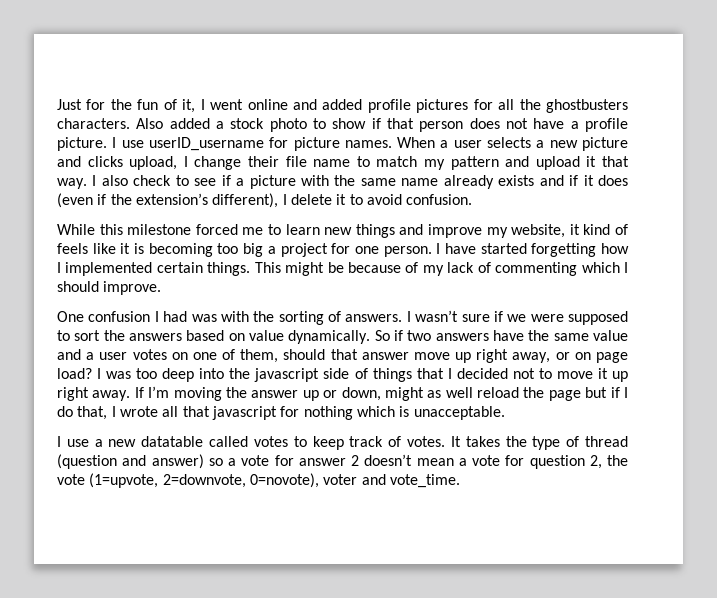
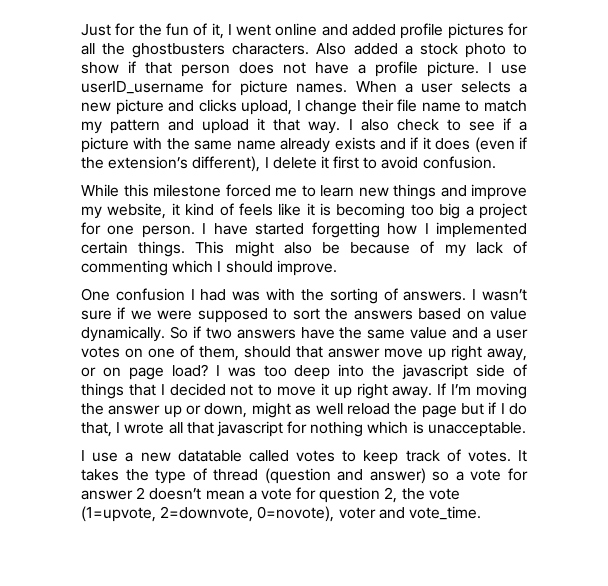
- I also check to see if a picture with the same name already exists and if it does (even if the extension’s different), I delete it to avoid confusion.
+ I also check to see if a picture with the same name already exists and if it does (even if the extension’s different), I delete it first to avoid confusion.
- This might be because of my lack of commenting which I should improve.
+ This might also be because of my lack of commenting which I should improve.

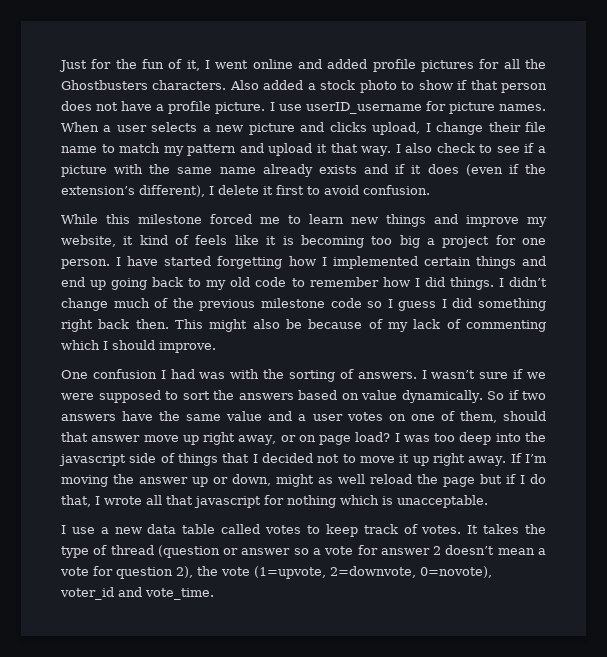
- Just for the fun of it, I went online and added profile pictures for all the ghostbusters characters.
+ Just for the fun of it, I went online and added profile pictures for all the Ghostbusters characters.
- I have started forgetting how I implemented certain things.
+ I have started forgetting how I implemented certain things and end up going back to my old code to remember how I did things. I didn’t change much of the previous milestone code so I guess I did something right back then.
- I use a new datatable called votes to keep track of votes.
+ I use a new data table called votes to keep track of votes.
- It takes the type of thread (question and answer) so a vote for answer 2 doesn’t mean a vote for question 2, the vote (1=upvote, 2=downvote, 0=novote), voter and vote_time.
+ It takes the type of thread (question or answer so a vote for answer 2 doesn’t mean a vote for question 2), the vote (1=upvote, 2=downvote, 0=novote), voter_id and vote_time.

